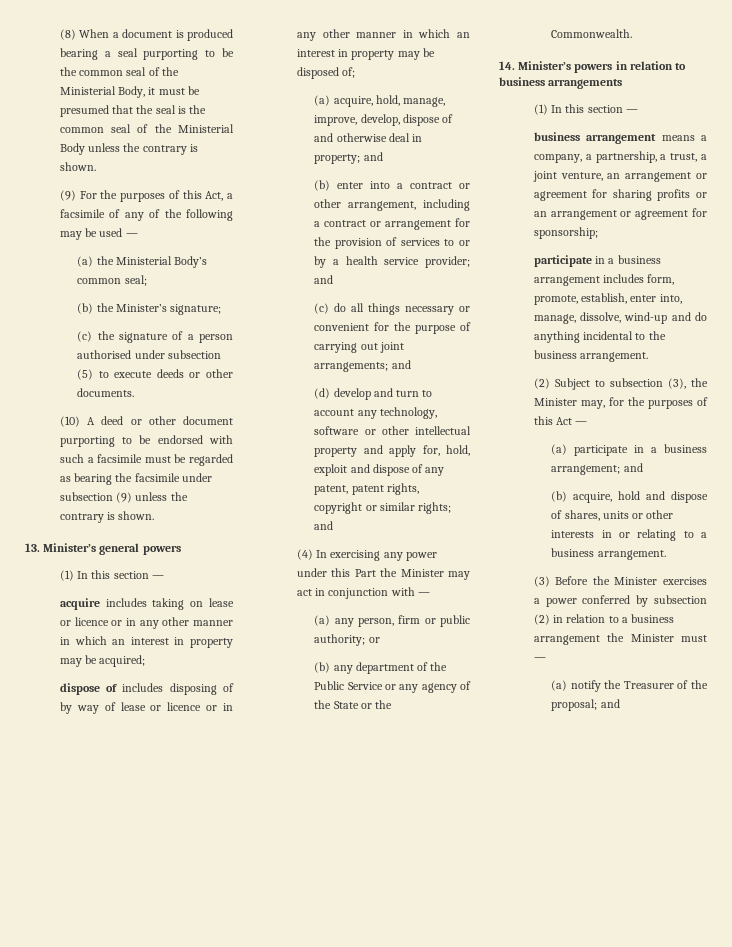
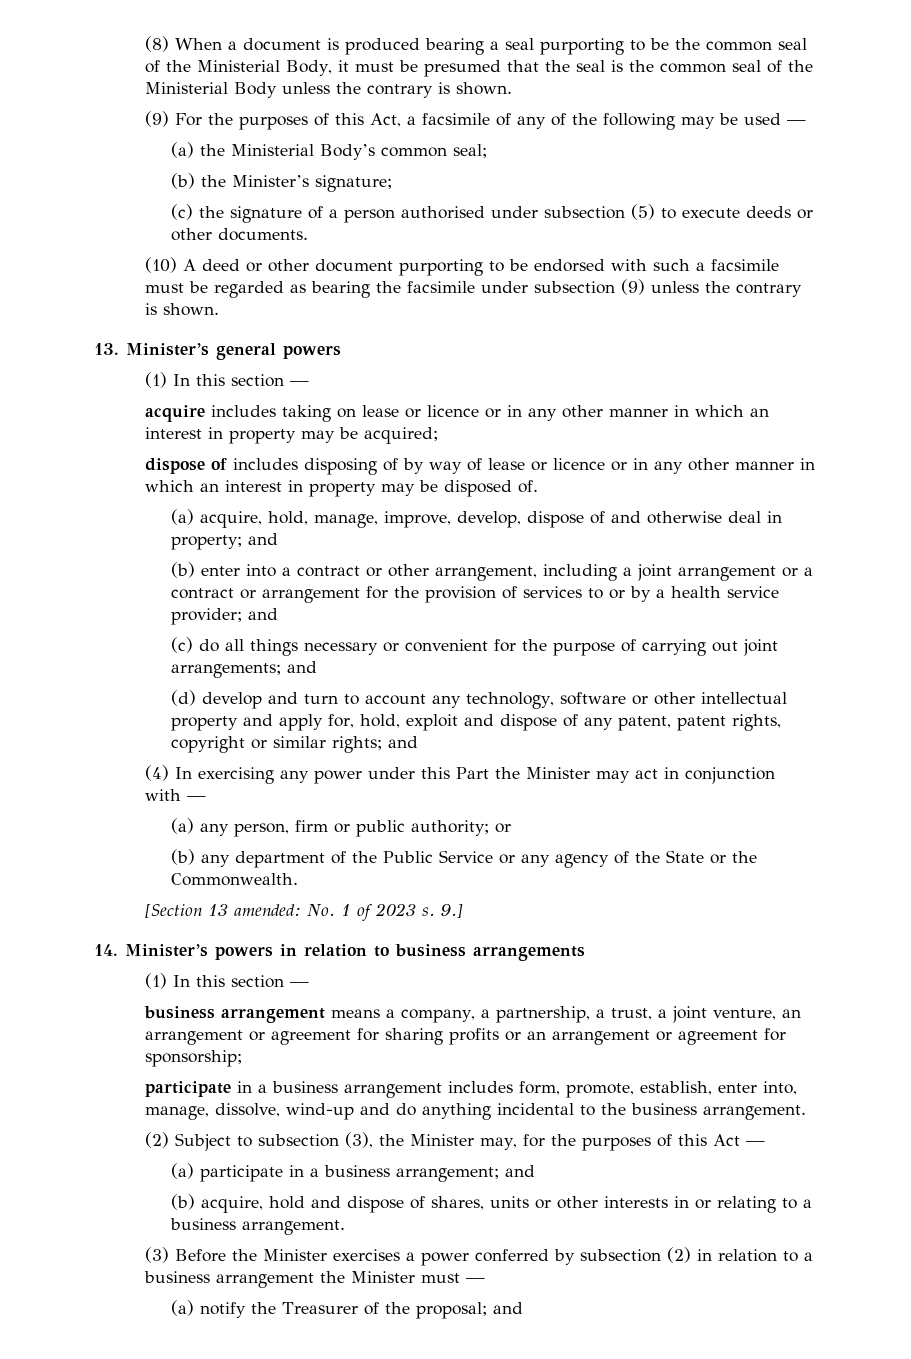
- dispose of includes disposing of by way of lease or licence or in any other manner in which an interest in property may be disposed of;
+ dispose of includes disposing of by way of lease or licence or in any other manner in which an interest in property may be disposed of.
- (b) enter into a contract or other arrangement, including a contract or arrangement for the provision of services to or by a health service provider; and
+ (b) enter into a contract or other arrangement, including a joint arrangement or a contract or arrangement for the provision of services to or by a health service provider; and
+ [Section 13 amended: No. 1 of 2023 s. 9.]

